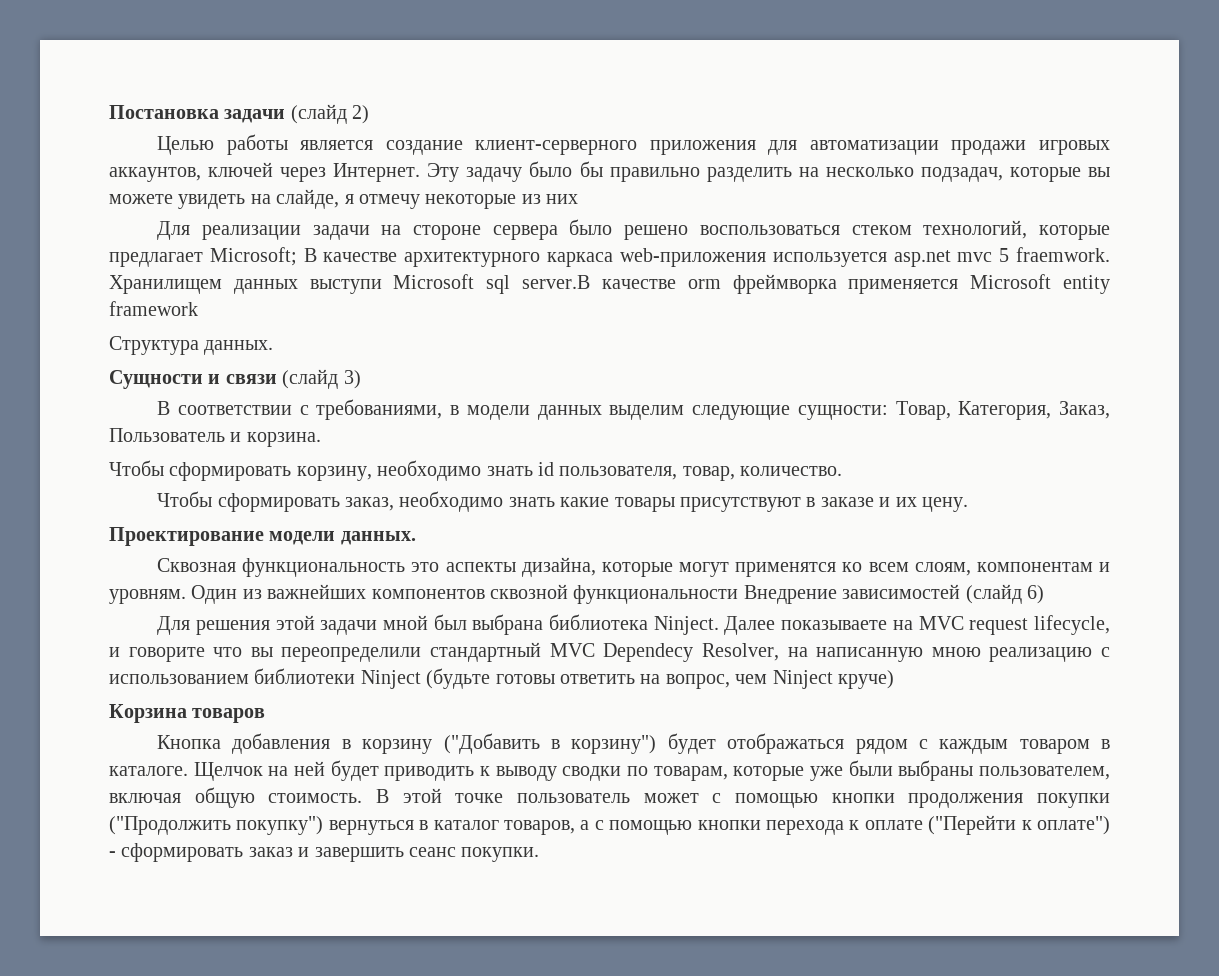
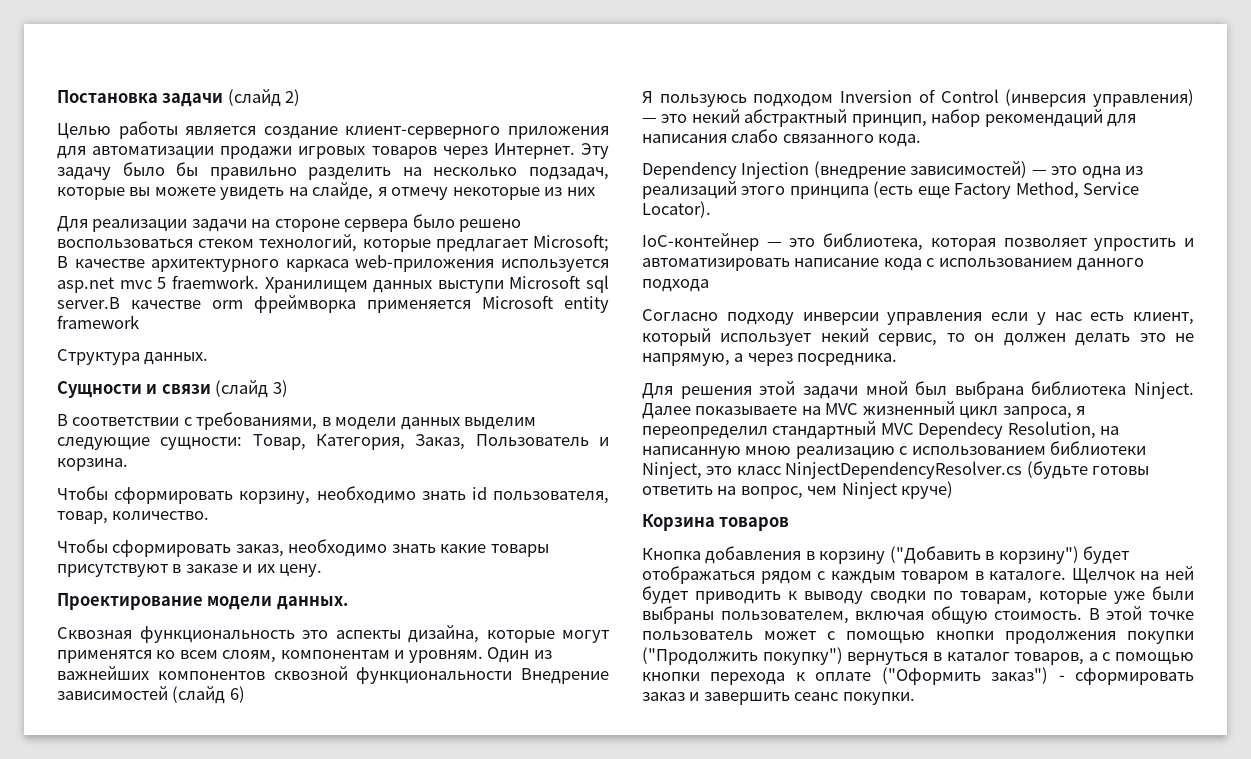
- Целью работы является создание клиент-серверного приложения для автоматизации продажи игровых аккаунтов, ключей через Интернет.
+ Целью работы является создание клиент-серверного приложения для автоматизации продажи игровых товаров через Интернет.
+ Я пользуюсь подходом Inversion of Control (инверсия управления) — это некий абстрактный принцип, набор рекомендаций для написания слабо связанного кода.
+ Dependency Injection (внедрение зависимостей) — это одна из реализаций этого принципа (есть еще Factory Method, Service Locator).
+ IoC-контейнер — это библиотека, которая позволяет упростить и автоматизировать написание кода с использованием данного подхода
+ Согласно подходу инверсии управления если у нас есть клиент, который использует некий сервис, то он должен делать это не напрямую, а через посредника.
- Далее показываете на MVC request lifecycle, и говорите что вы переопределили стандартный MVC Dependecy Resolver, на написанную мною реализацию с использованием библиотеки Ninject (будьте готовы ответить на вопрос, чем Ninject круче)
+ Далее показываете на MVC жизненный цикл запроса, я переопределил стандартный MVC Dependecy Resolution, на написанную мною реализацию с использованием библиотеки Ninject, это класс NinjectDependencyResolver.cs (будьте готовы ответить на вопрос, чем Ninject круче)
- В этой точке пользователь может с помощью кнопки продолжения покупки ("Продолжить покупку") вернуться в каталог товаров, а с помощью кнопки перехода к оплате ("Перейти к оплате") - сформировать заказ и завершить сеанс покупки.
+ В этой точке пользователь может с помощью кнопки продолжения покупки ("Продолжить покупку") вернуться в каталог товаров, а с помощью кнопки перехода к оплате ("Оформить заказ") - сформировать заказ и завершить сеанс покупки.

